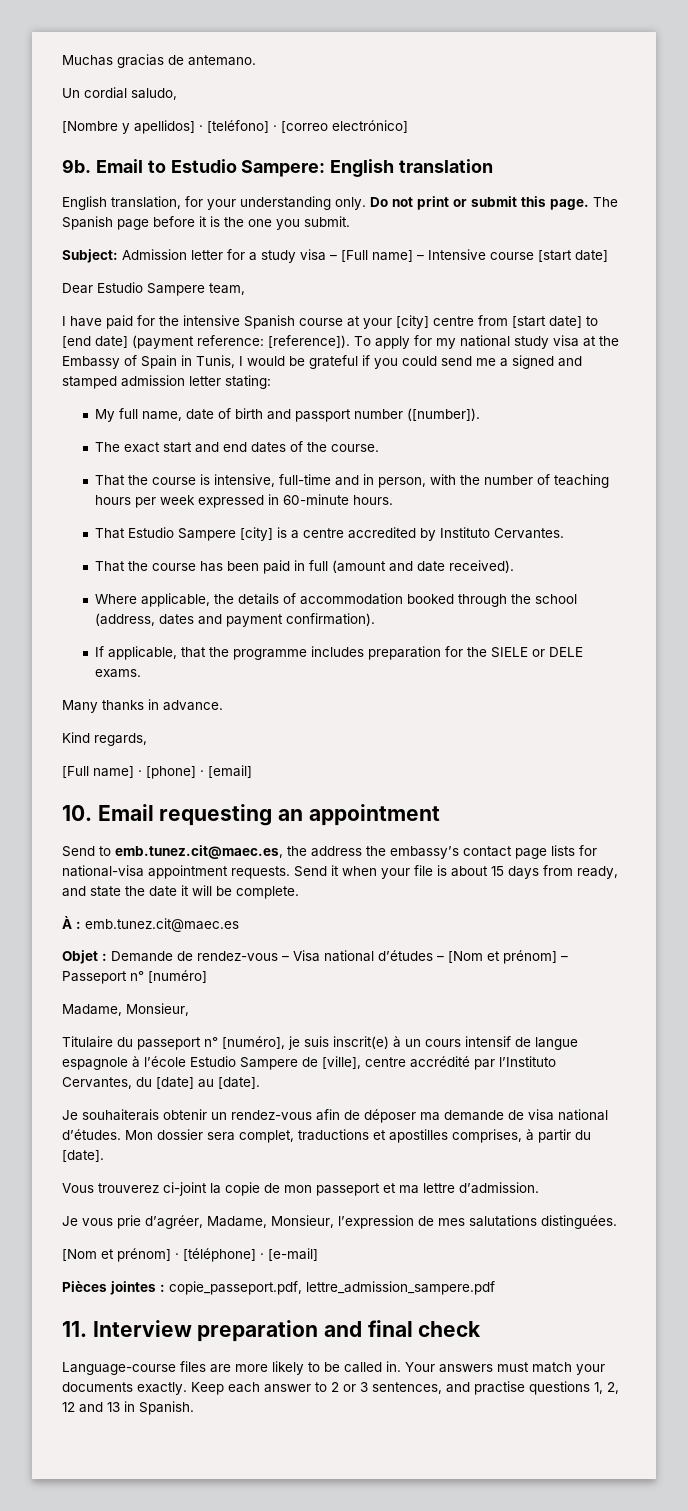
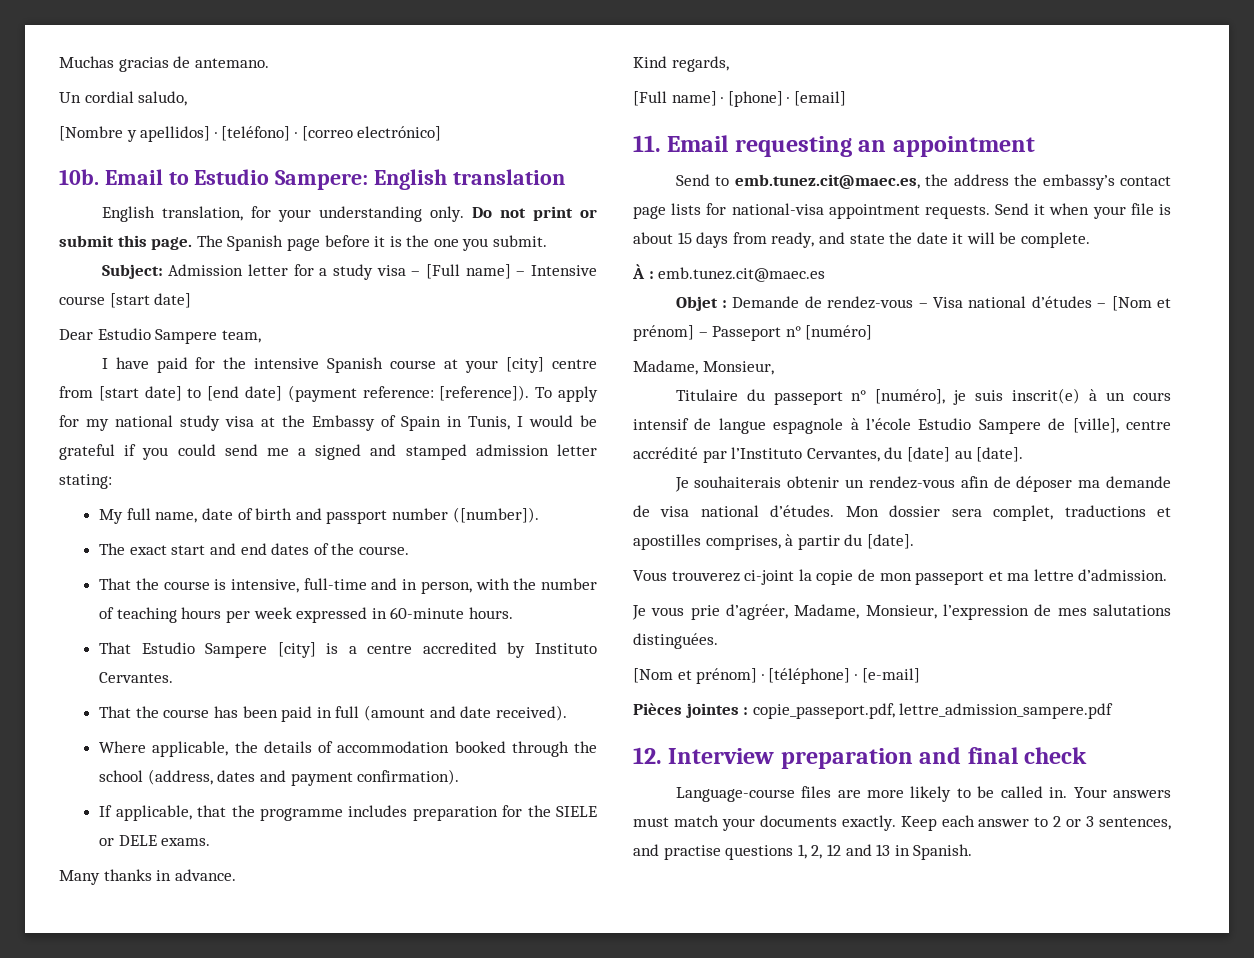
- 9b.
+ 10b.
- 10. Email requesting an appointment
+ 11. Email requesting an appointment
- 11. Interview preparation and final check
+ 12. Interview preparation and final check

